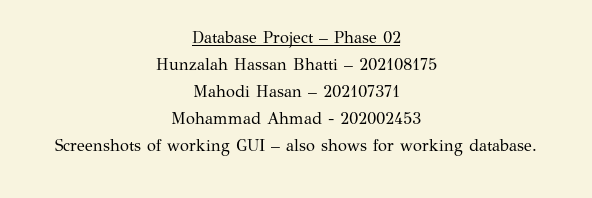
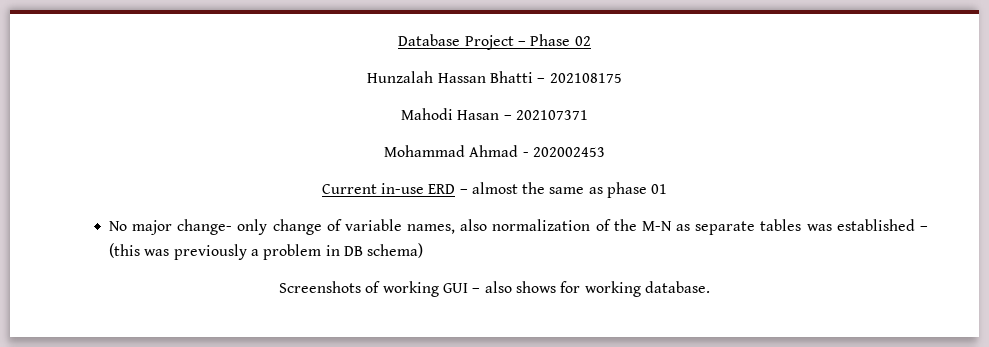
+ Current in-use ERD – almost the same as phase 01
+ No major change- only change of variable names, also normalization of the M-N as separate tables was established – (this was previously a problem in DB schema)

